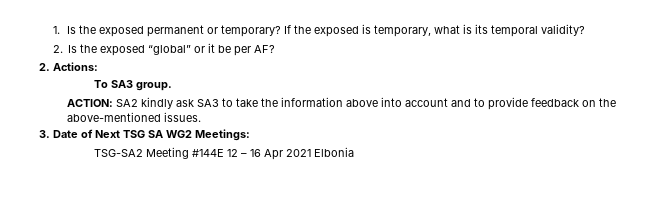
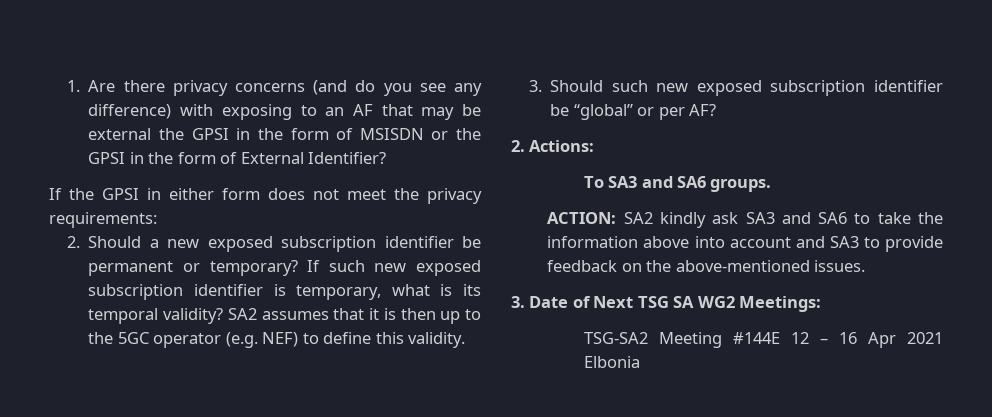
- 1. Is the exposed permanent or temporary? If the exposed is temporary, what is its temporal validity?
- 2. Is the exposed “global” or it be per AF?
+ 1. Are there privacy concerns (and do you see any difference) with exposing to an AF that may be external the GPSI in the form of MSISDN or the GPSI in the form of External Identifier?
+ If the GPSI in either form does not meet the privacy requirements:
+ 2. Should a new exposed subscription identifier be permanent or temporary? If such new exposed subscription identifier is temporary, what is its temporal validity? SA2 assumes that it is then up to the 5GC operator (e.g. NEF) to define this validity.
+ 3. Should such new exposed subscription identifier be “global” or per AF?
- To SA3 group.
+ To SA3 and SA6 groups.
- ACTION: SA2 kindly ask SA3 to take the information above into account and to provide feedback on the above-mentioned issues.
+ ACTION: SA2 kindly ask SA3 and SA6 to take the information above into account and SA3 to provide feedback on the above-mentioned issues.

